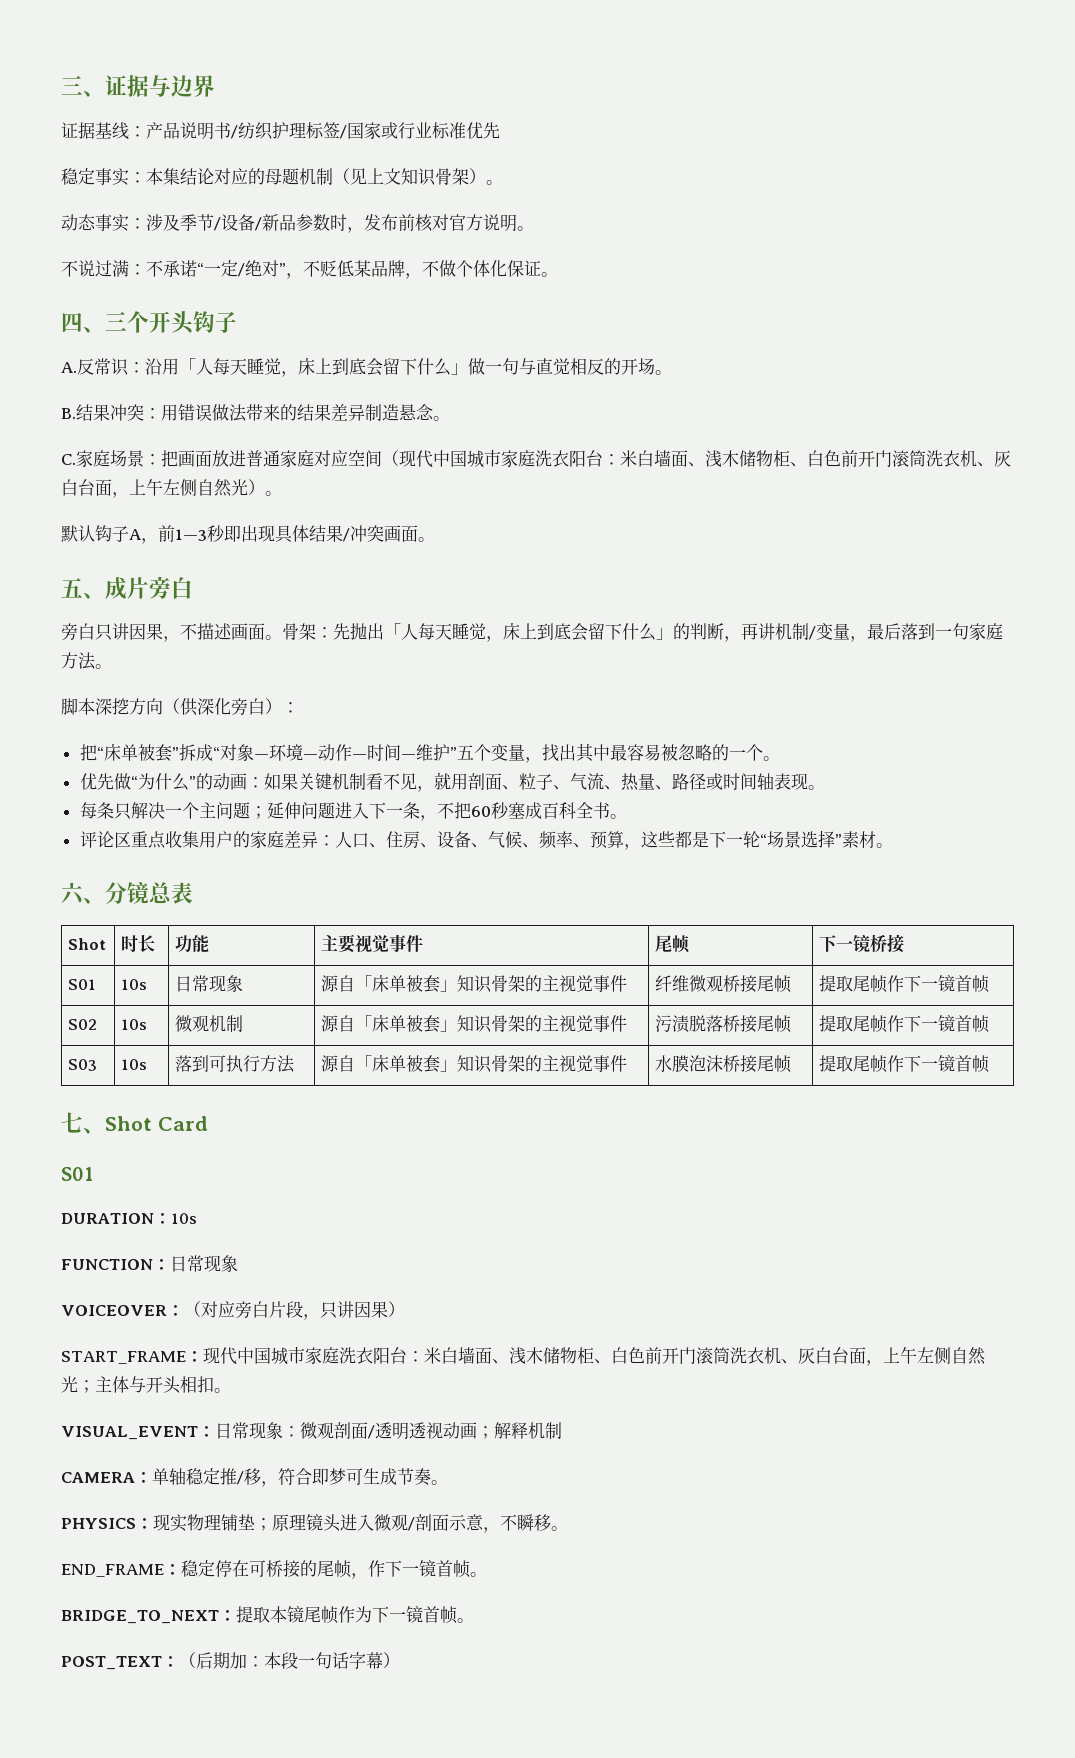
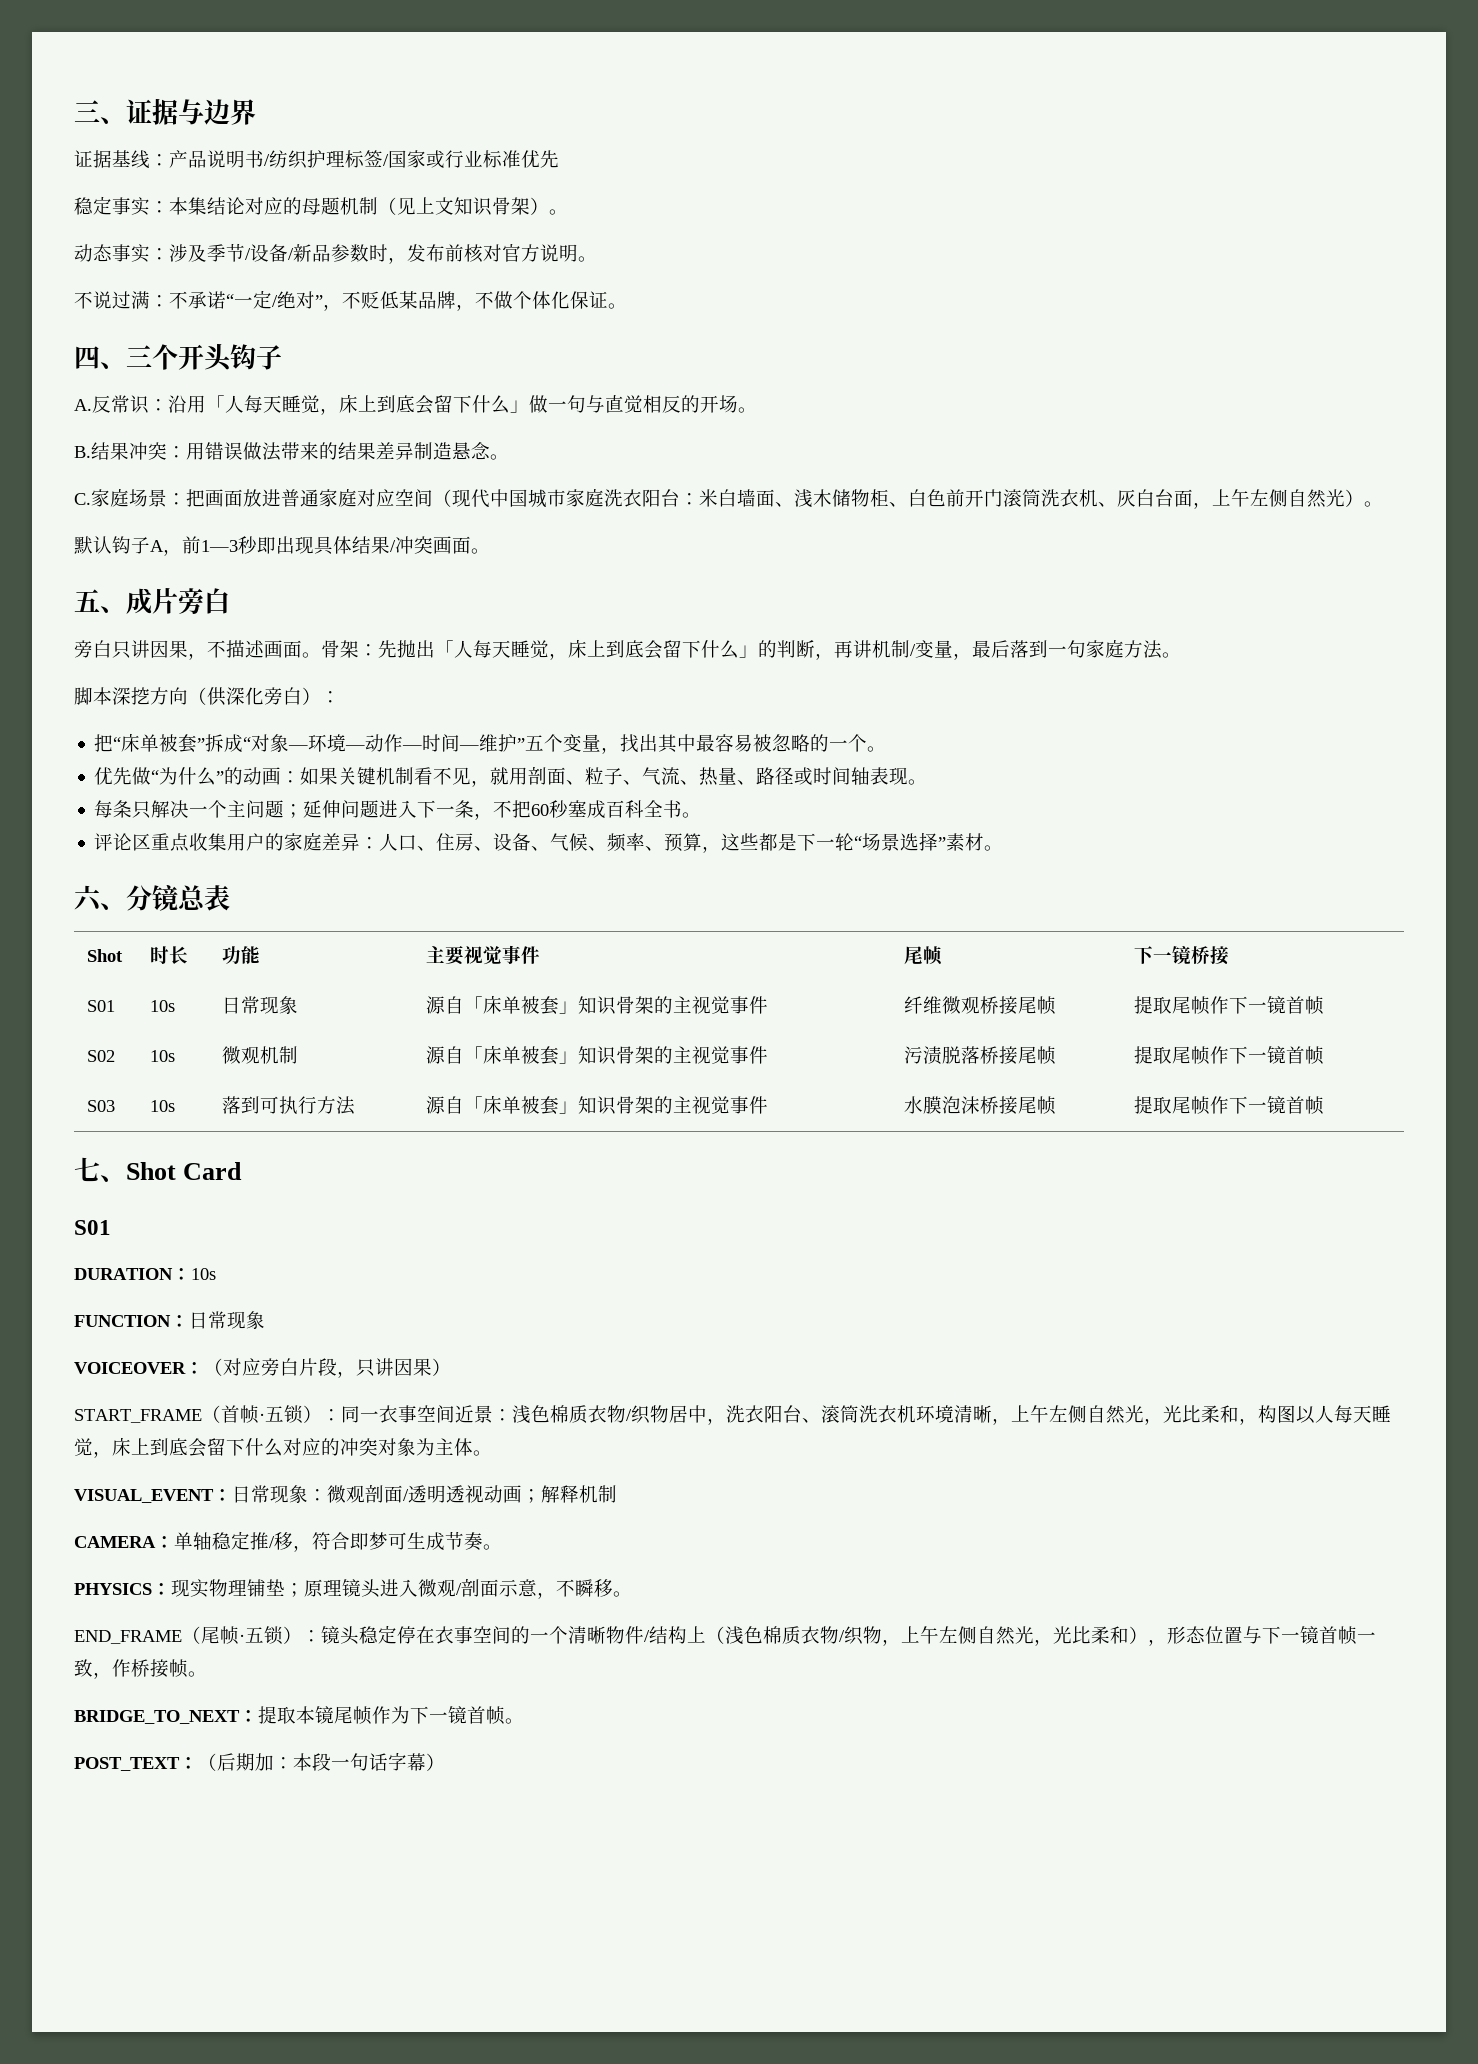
- START_FRAME：现代中国城市家庭洗衣阳台：米白墙面、浅木储物柜、白色前开门滚筒洗衣机、灰白台面，上午左侧自然光；主体与开头相扣。
+ START_FRAME（首帧·五锁）：同一衣事空间近景：浅色棉质衣物/织物居中，洗衣阳台、滚筒洗衣机环境清晰，上午左侧自然光，光比柔和，构图以人每天睡觉，床上到底会留下什么对应的冲突对象为主体。
- END_FRAME：稳定停在可桥接的尾帧，作下一镜首帧。
+ END_FRAME（尾帧·五锁）：镜头稳定停在衣事空间的一个清晰物件/结构上（浅色棉质衣物/织物，上午左侧自然光，光比柔和），形态位置与下一镜首帧一致，作桥接帧。

